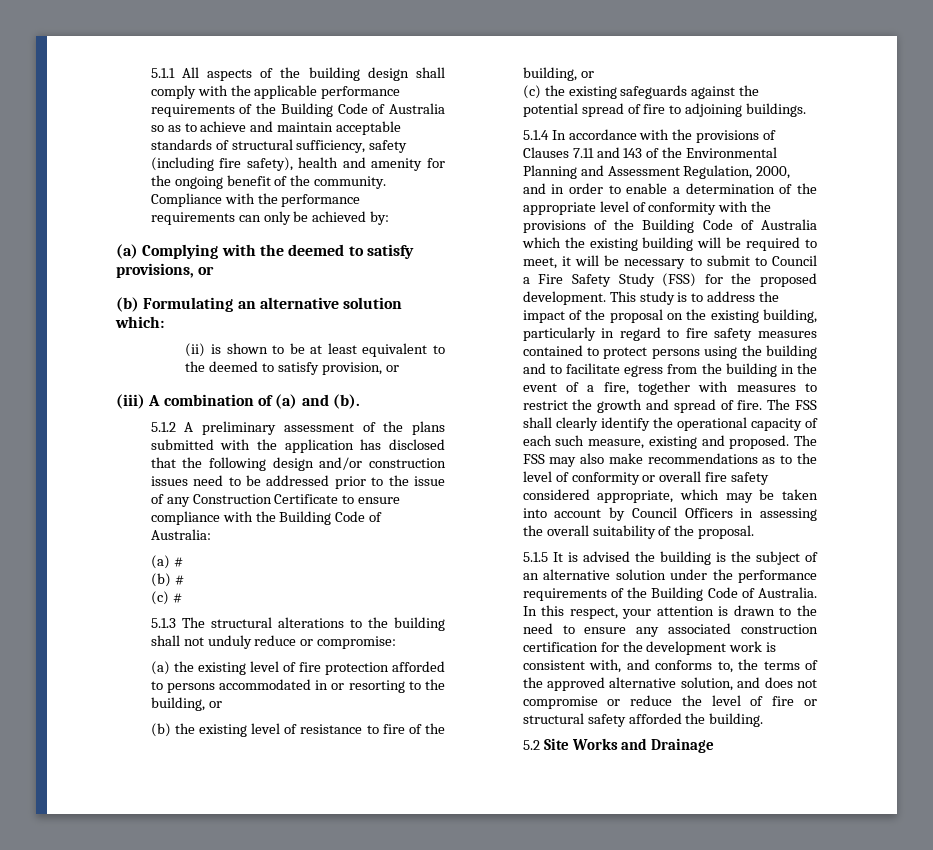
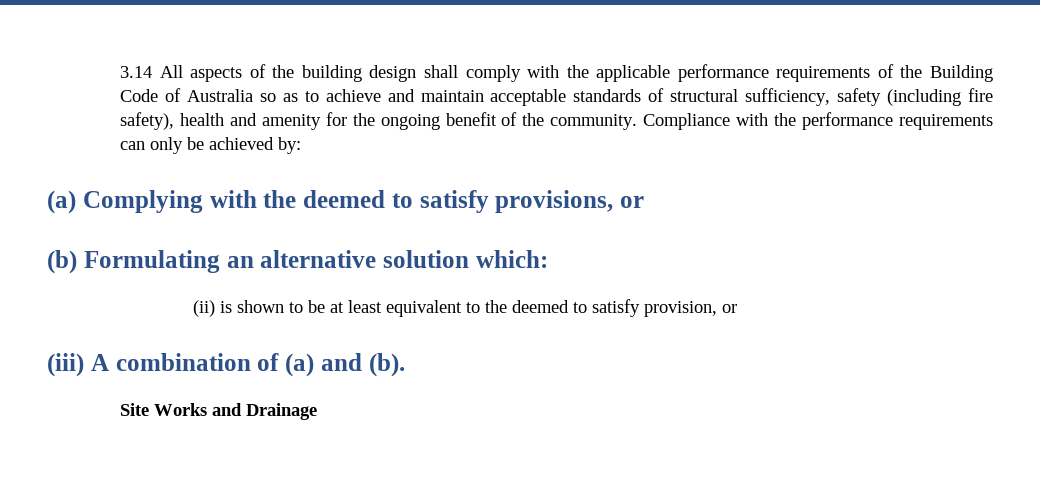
- 5.1.1 All aspects of the building design shall comply with the applicable performance requirements of the Building Code of Australia so as to achieve and maintain acceptable standards of structural sufficiency, safety (including fire safety), health and amenity for the ongoing benefit of the community.
+ 3.14 All aspects of the building design shall comply with the applicable performance requirements of the Building Code of Australia so as to achieve and maintain acceptable standards of structural sufficiency, safety (including fire safety), health and amenity for the ongoing benefit of the community.
- 5.1.2 A preliminary assessment of the plans submitted with the application has disclosed that the following design and/or construction issues need to be addressed prior to the issue of any Construction Certificate to ensure compliance with the Building Code of Australia:
- (a) #
- (b) #
- (c) #
- 5.1.3 The structural alterations to the building shall not unduly reduce or compromise:
- (a) the existing level of fire protection afforded to persons accommodated in or resorting to the building, or
- (b) the existing level of resistance to fire of the building, or
- (c) the existing safeguards against the potential spread of fire to adjoining buildings.
- 5.1.4 In accordance with the provisions of Clauses 7.11 and 143 of the Environmental Planning and Assessment Regulation, 2000, and in order to enable a determination of the appropriate level of conformity with the provisions of the Building Code of Australia which the existing building will be required to meet, it will be necessary to submit to Council a Fire Safety Study (FSS) for the proposed development. This study is to address the impact of the proposal on the existing building, particularly in regard to fire safety measures contained to protect persons using the building and to facilitate egress from the building in the event of a fire, together with measures to restrict the growth and spread of fire. The FSS shall clearly identify the operational capacity of each such measure, existing and proposed. The FSS may also make recommendations as to the level of conformity or overall fire safety considered appropriate, which may be taken into account by Council Officers in assessing the overall suitability of the proposal.
- 5.1.5 It is advised the building is the subject of an alternative solution under the performance requirements of the Building Code of Australia. In this respect, your attention is drawn to the need to ensure any associated construction certification for the development work is consistent with, and conforms to, the terms of the approved alternative solution, and does not compromise or reduce the level of fire or structural safety afforded the building.
- 5.2 Site Works and Drainage
+ Site Works and Drainage

